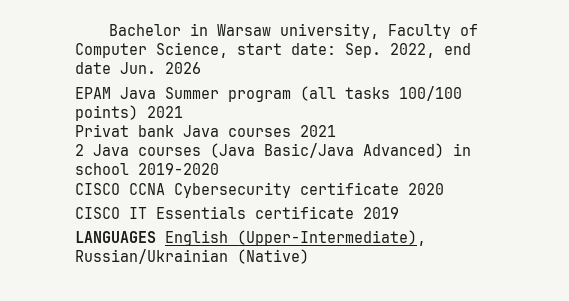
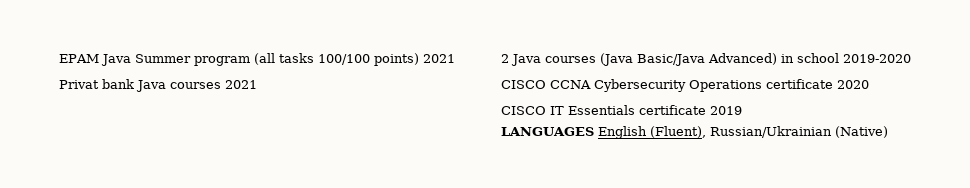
- Bachelor in Warsaw university, Faculty of Computer Science, start date: Sep. 2022, end date Jun. 2026
- CISCO CCNA Cybersecurity certificate 2020
+ CISCO CCNA Cybersecurity Operations certificate 2020
- LANGUAGES English (Upper-Intermediate), Russian/Ukrainian (Native)
+ LANGUAGES English (Fluent), Russian/Ukrainian (Native)

